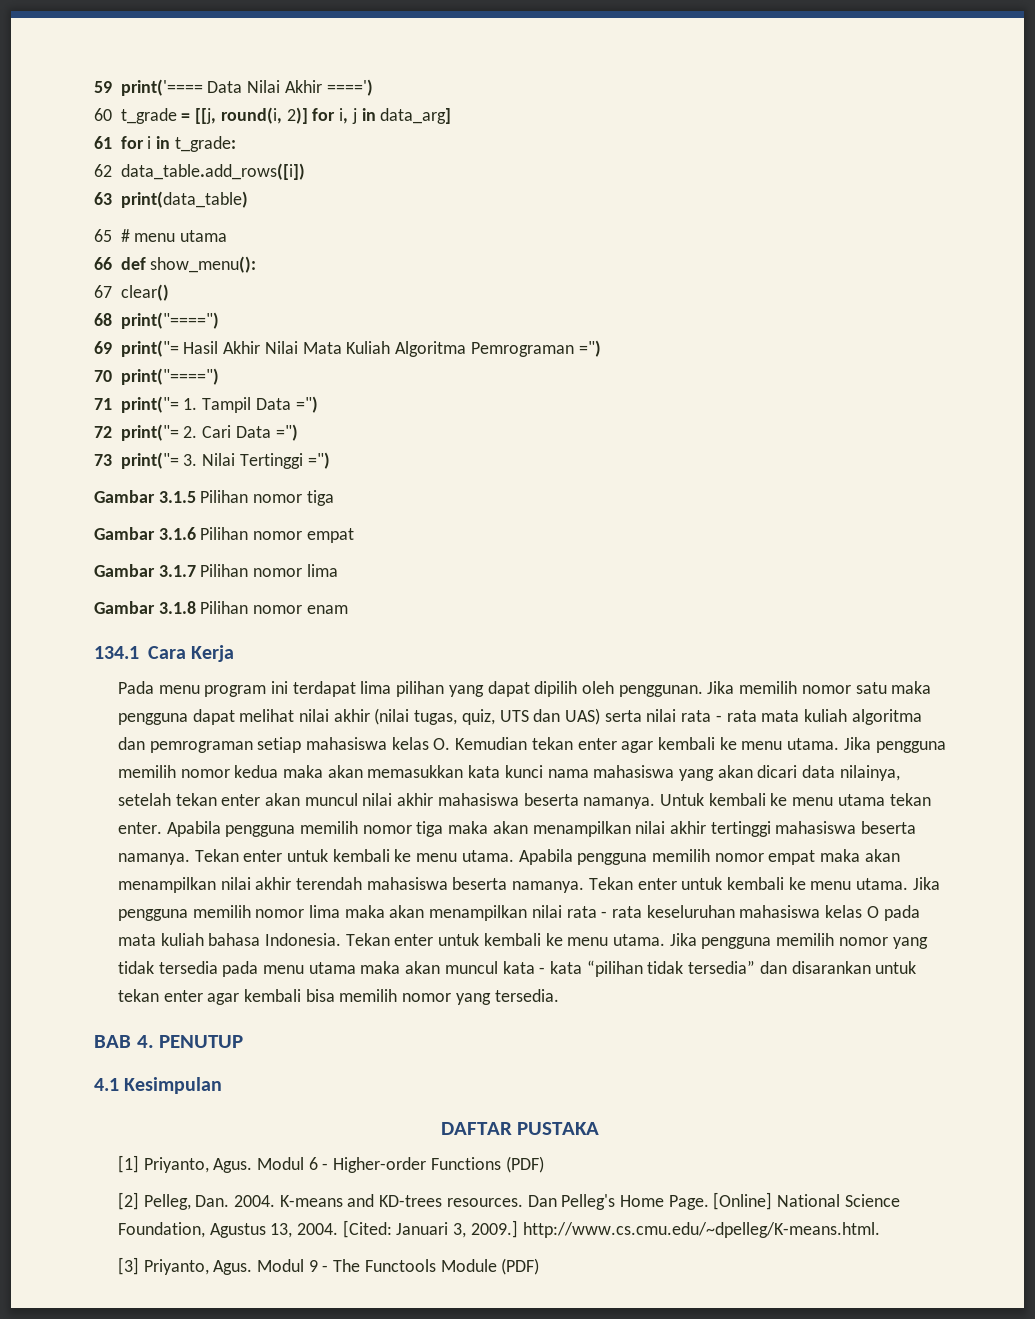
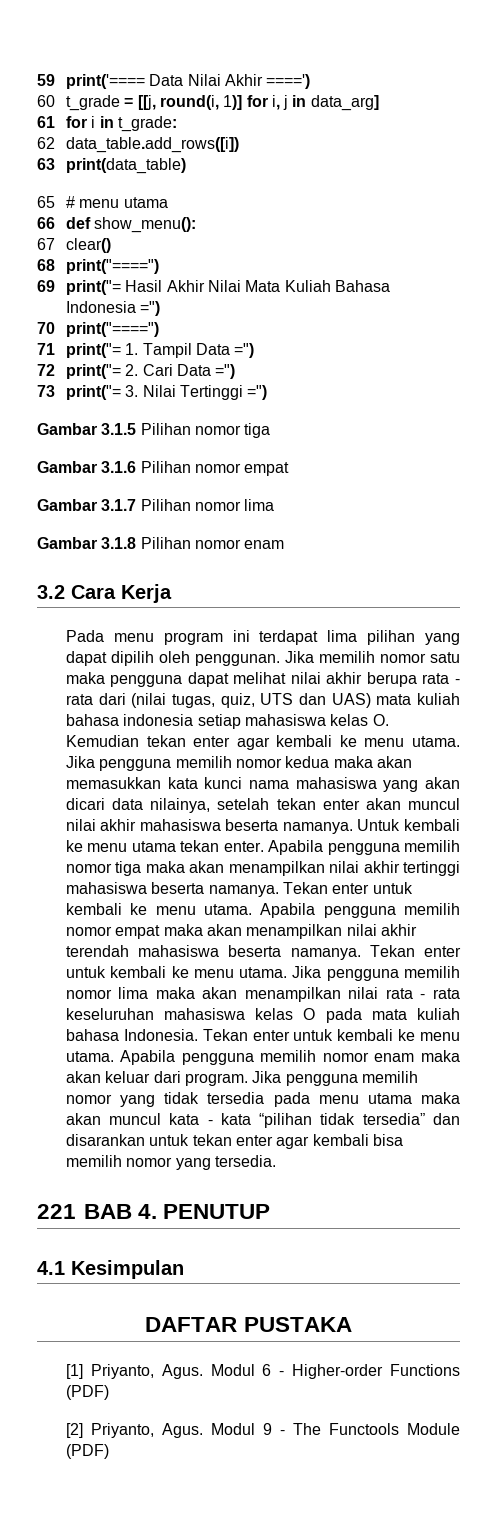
- 60 t_grade = [[j, round(i, 2)] for i, j in data_arg]
+ 60 t_grade = [[j, round(i, 1)] for i, j in data_arg]
- 69 print("= Hasil Akhir Nilai Mata Kuliah Algoritma Pemrograman =")
+ 69 print("= Hasil Akhir Nilai Mata Kuliah Bahasa Indonesia =")
- 134.1 Cara Kerja
+ 3.2 Cara Kerja
- Jika memilih nomor satu maka pengguna dapat melihat nilai akhir (nilai tugas, quiz, UTS dan UAS) serta nilai rata - rata mata kuliah algoritma dan pemrograman setiap mahasiswa kelas O. Kemudian tekan enter agar kembali ke menu utama.
+ Jika memilih nomor satu maka pengguna dapat melihat nilai akhir berupa rata - rata dari (nilai tugas, quiz, UTS dan UAS) mata kuliah bahasa indonesia setiap mahasiswa kelas O. Kemudian tekan enter agar kembali ke menu utama.
+ Apabila pengguna memilih nomor enam maka akan keluar dari program.
- BAB 4. PENUTUP
+ 221 BAB 4. PENUTUP
- [2] Pelleg, Dan. 2004. K-means and KD-trees resources. Dan Pelleg's Home Page. [Online] National Science Foundation, Agustus 13, 2004. [Cited: Januari 3, 2009.] http://www.cs.cmu.edu/~dpelleg/K-means.html.
- [3] Priyanto, Agus.
+ [2] Priyanto, Agus.

